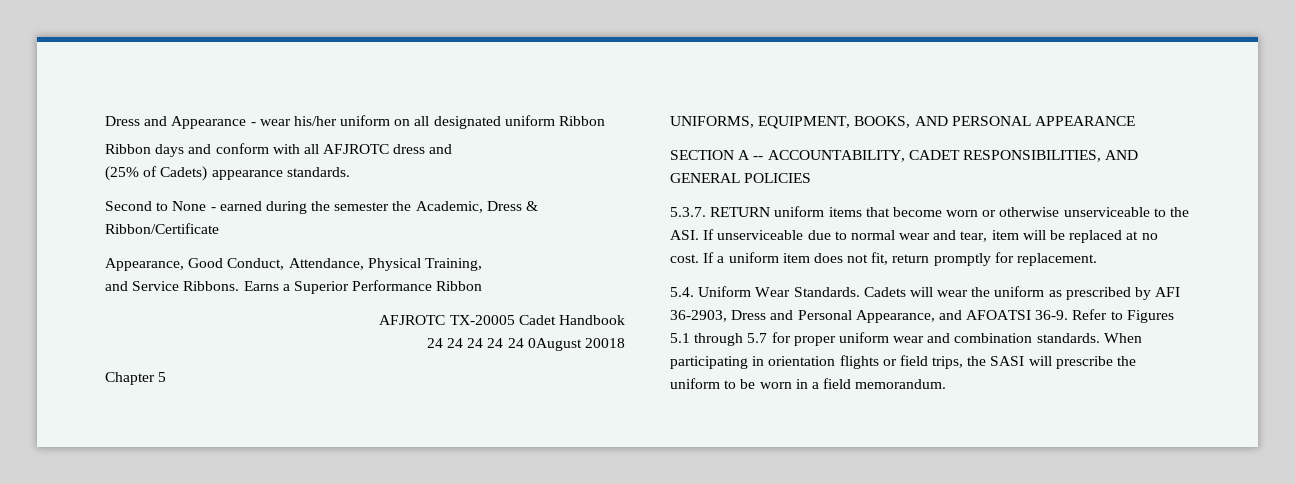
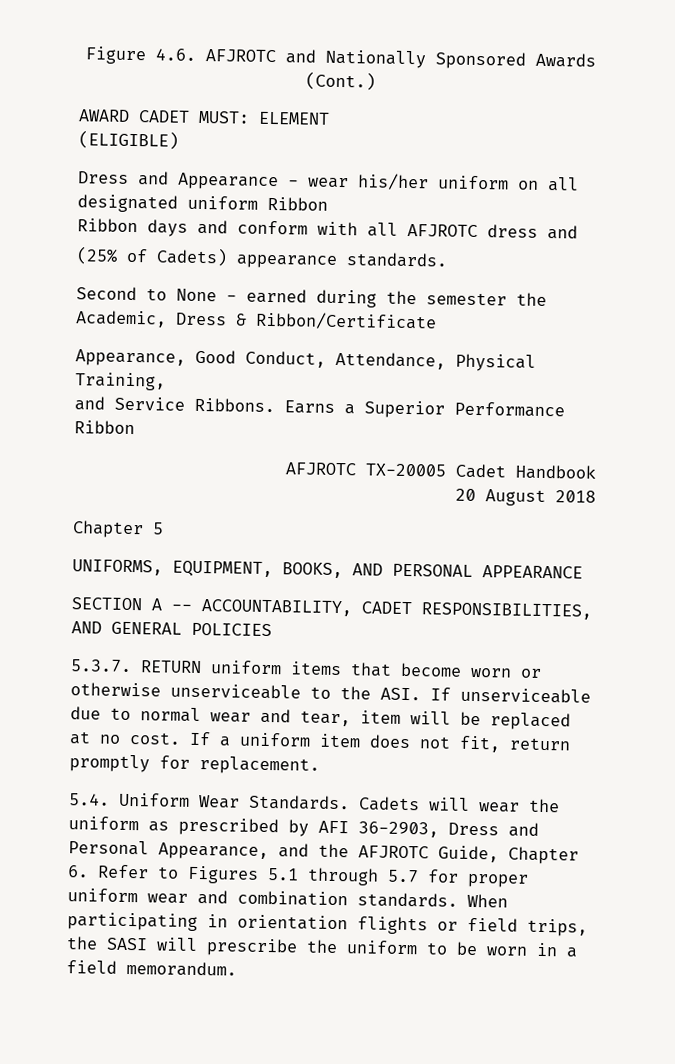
+ Figure 4.6. AFJROTC and Nationally Sponsored Awards (Cont.)
+ AWARD CADET MUST: ELEMENT
+ (ELIGIBLE)
- 24 24 24 24 24 0August 20018
+ 20 August 2018
- Cadets will wear the uniform as prescribed by AFI 36-2903, Dress and Personal Appearance, and AFOATSI 36-9. Refer to Figures 5.1 through 5.7 for proper uniform wear and combination standards.
+ Cadets will wear the uniform as prescribed by AFI 36-2903, Dress and Personal Appearance, and the AFJROTC Guide, Chapter 6. Refer to Figures 5.1 through 5.7 for proper uniform wear and combination standards.

